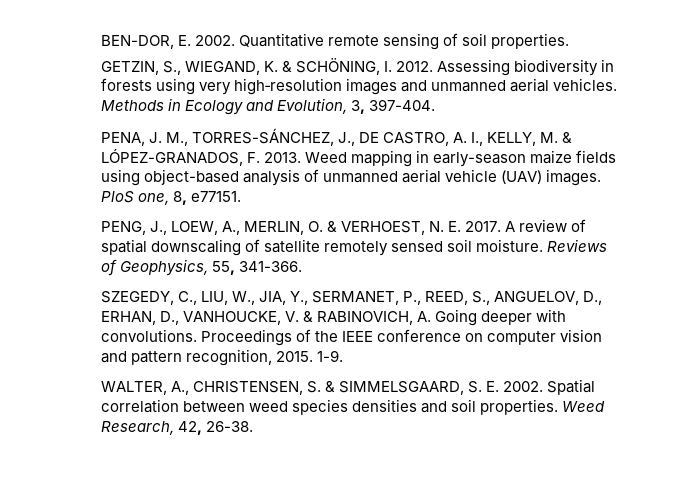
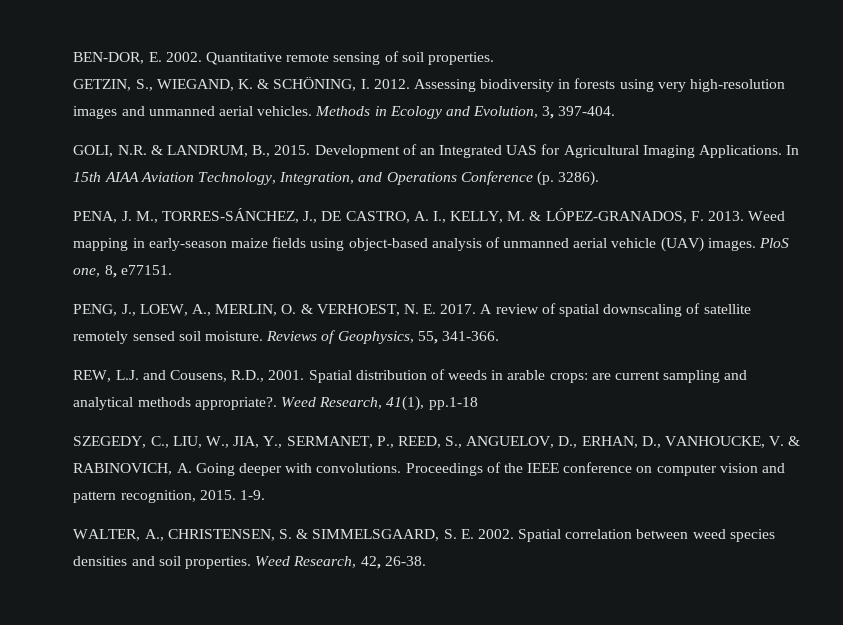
+ GOLI, N.R. & LANDRUM, B., 2015. Development of an Integrated UAS for Agricultural Imaging Applications. In 15th AIAA Aviation Technology, Integration, and Operations Conference (p. 3286).
+ REW, L.J. and Cousens, R.D., 2001. Spatial distribution of weeds in arable crops: are current sampling and analytical methods appropriate?. Weed Research, 41(1), pp.1-18

